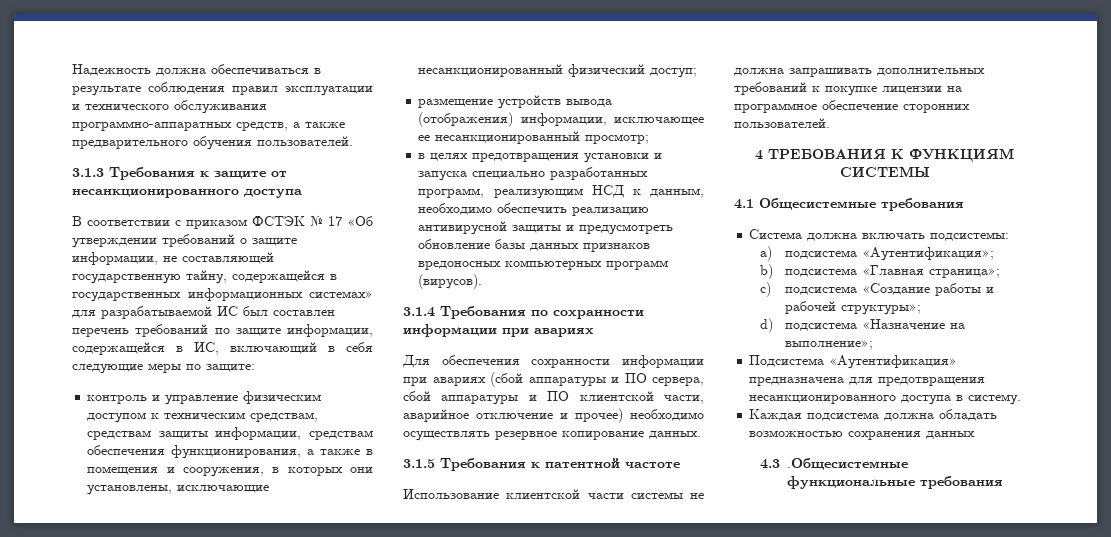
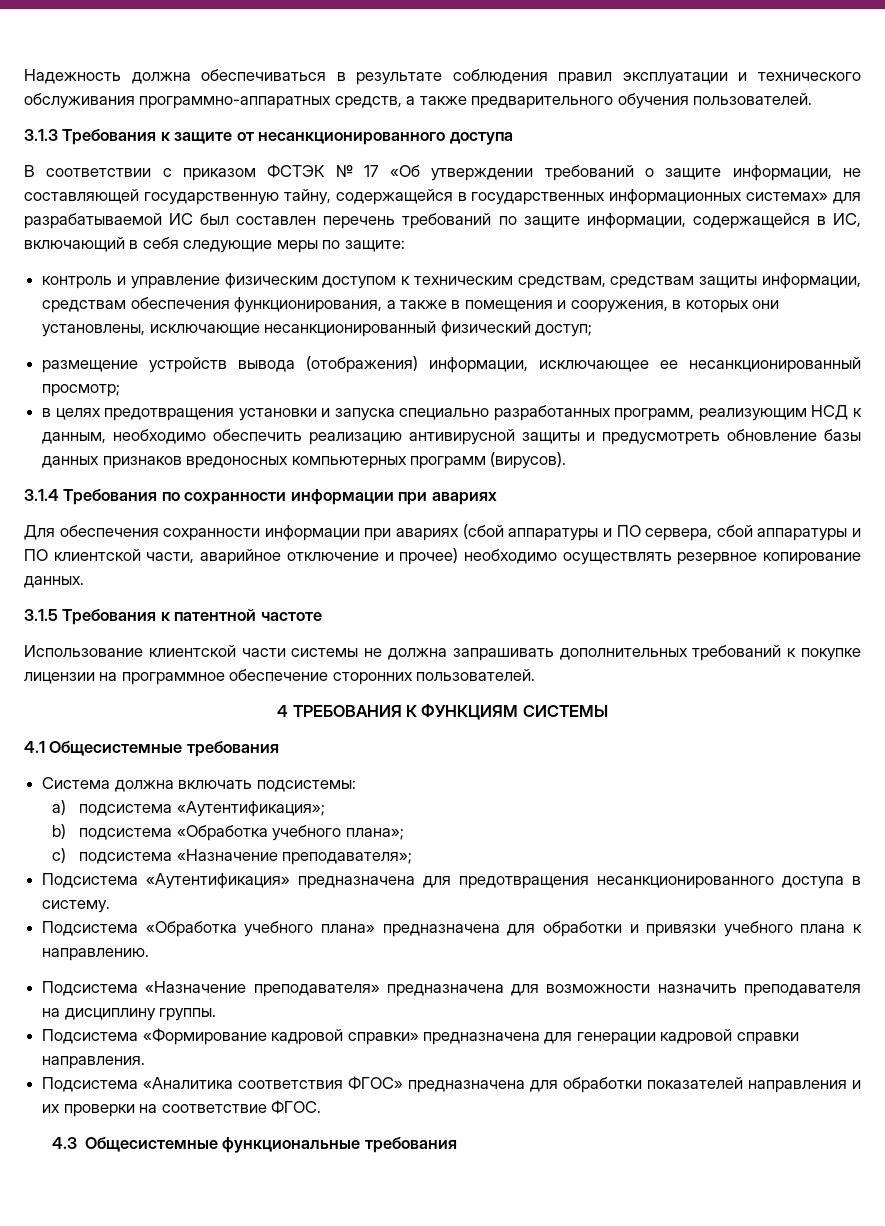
- b) подсистема «Главная страница»;
- c) подсистема «Создание работы и рабочей структуры»;
- d) подсистема «Назначение на выполнение»;
+ b) подсистема «Обработка учебного плана»;
+ c) подсистема «Назначение преподавателя»;
- Каждая подсистема должна обладать возможностью сохранения данных
+ Подсистема «Обработка учебного плана» предназначена для обработки и привязки учебного плана к направлению.
+ Подсистема «Назначение преподавателя» предназначена для возможности назначить преподавателя на дисциплину группы.
+ Подсистема «Формирование кадровой справки» предназначена для генерации кадровой справки направления.
+ Подсистема «Аналитика соответствия ФГОС» предназначена для обработки показателей направления и их проверки на соответствие ФГОС.
- 4.3 .Общесистемные функциональные требования
+ 4.3 Общесистемные функциональные требования

